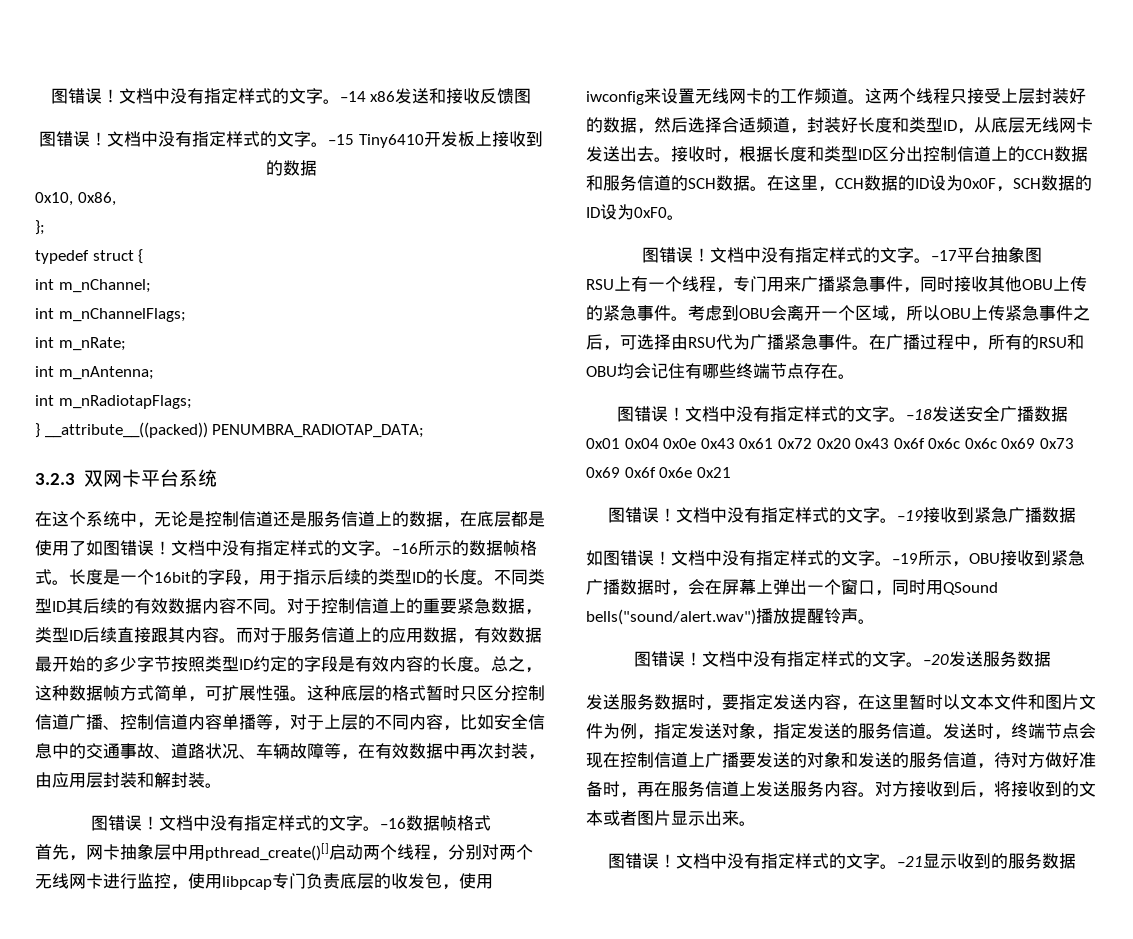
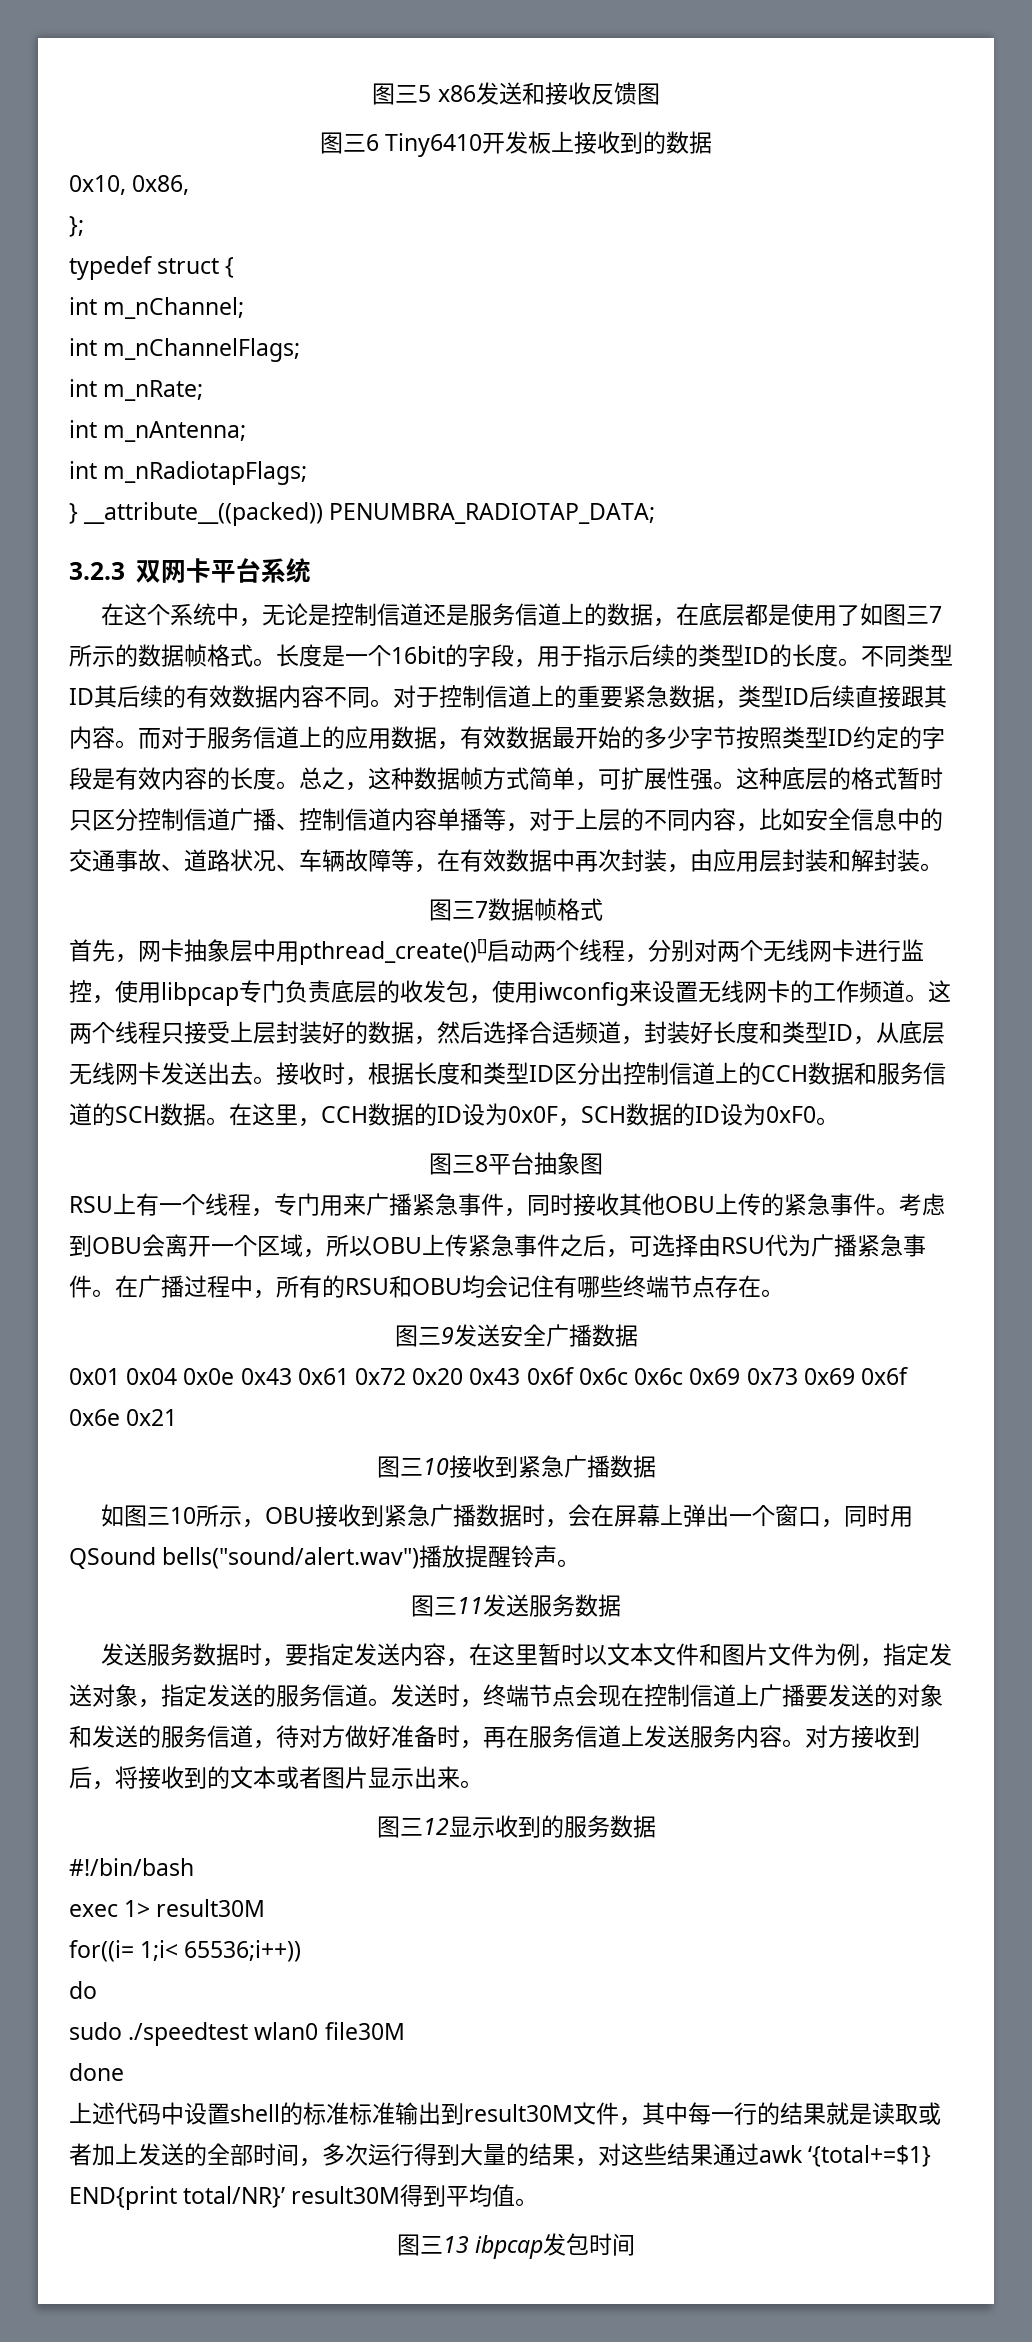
- 图错误！文档中没有指定样式的文字。–14 x86发送和接收反馈图
+ 图三5 x86发送和接收反馈图
- 图错误！文档中没有指定样式的文字。–15 Tiny6410开发板上接收到的数据
+ 图三6 Tiny6410开发板上接收到的数据
- 在这个系统中，无论是控制信道还是服务信道上的数据，在底层都是使用了如图错误！文档中没有指定样式的文字。–16所示的数据帧格式。
+ 在这个系统中，无论是控制信道还是服务信道上的数据，在底层都是使用了如图三7所示的数据帧格式。
- 图错误！文档中没有指定样式的文字。–16数据帧格式
+ 图三7数据帧格式
- 图错误！文档中没有指定样式的文字。–17平台抽象图
+ 图三8平台抽象图
- 图错误！文档中没有指定样式的文字。–18发送安全广播数据
+ 图三9发送安全广播数据
- 图错误！文档中没有指定样式的文字。–19接收到紧急广播数据
+ 图三10接收到紧急广播数据
- 如图错误！文档中没有指定样式的文字。–19所示，OBU接收到紧急广播数据时，会在屏幕上弹出一个窗口，同时用QSound bells("sound/alert.wav")播放提醒铃声。
+ 如图三10所示，OBU接收到紧急广播数据时，会在屏幕上弹出一个窗口，同时用QSound bells("sound/alert.wav")播放提醒铃声。
- 图错误！文档中没有指定样式的文字。–20发送服务数据
+ 图三11发送服务数据
- 图错误！文档中没有指定样式的文字。–21显示收到的服务数据
+ 图三12显示收到的服务数据
+ #!/bin/bash
+ exec 1> result30M
+ for((i= 1;i< 65536;i++))
+ do
+ sudo ./speedtest wlan0 file30M
+ done
+ 上述代码中设置shell的标准标准输出到result30M文件，其中每一行的结果就是读取或者加上发送的全部时间，多次运行得到大量的结果，对这些结果通过awk ‘{total+=$1} END{print total/NR}’ result30M得到平均值。
+ 图三13 ibpcap发包时间

